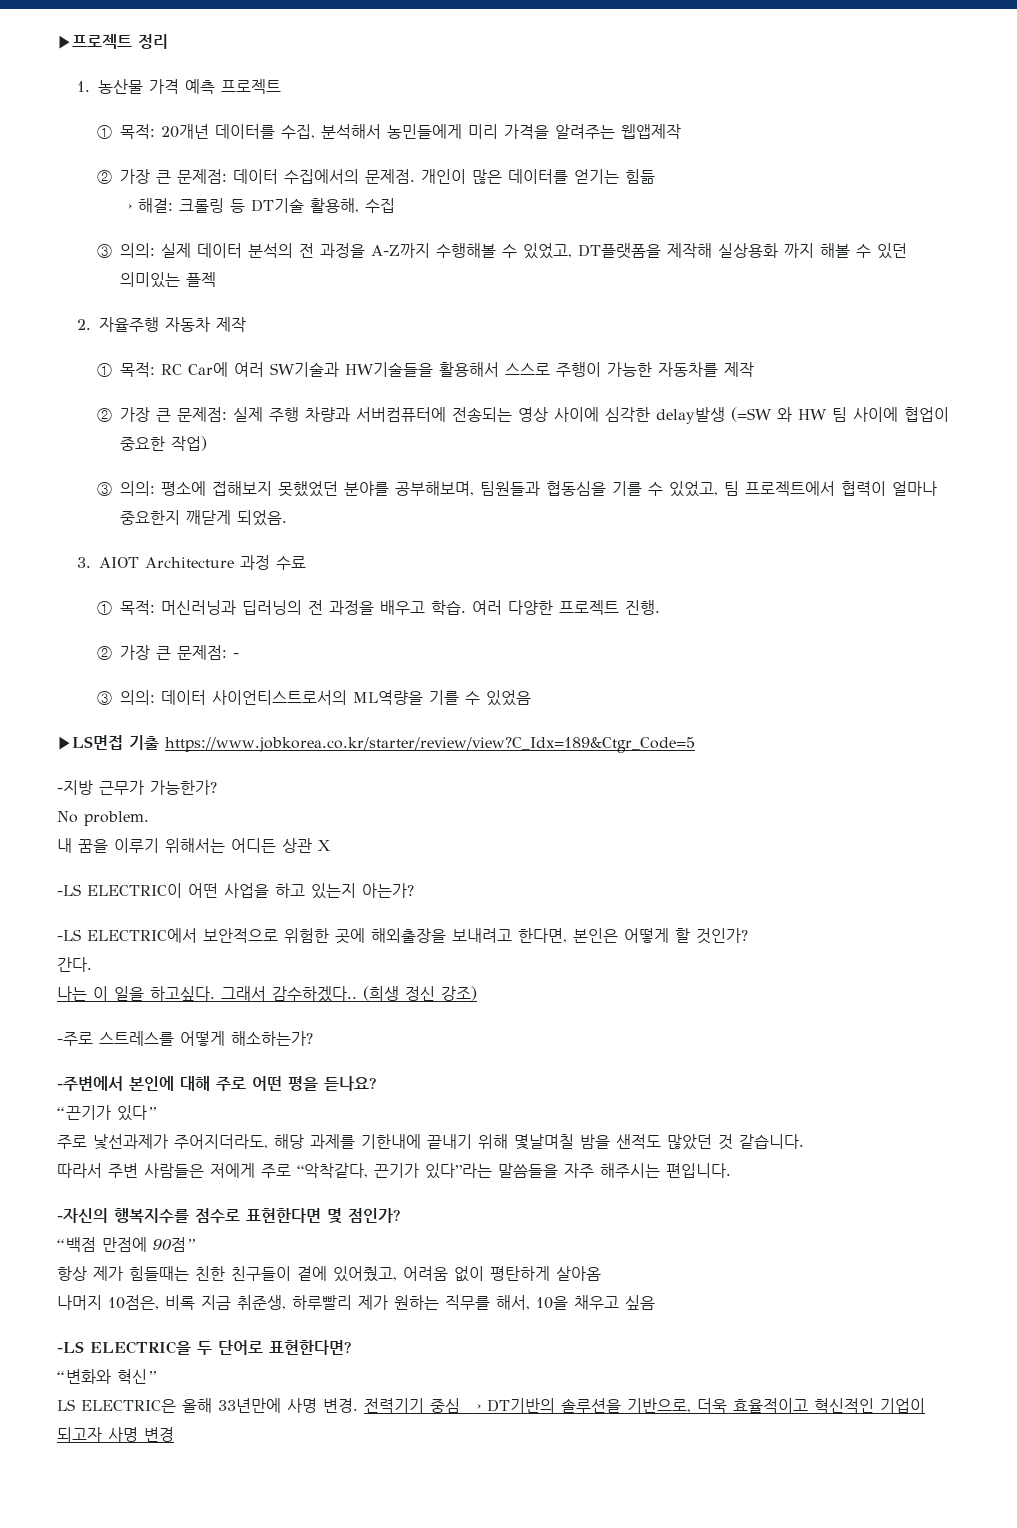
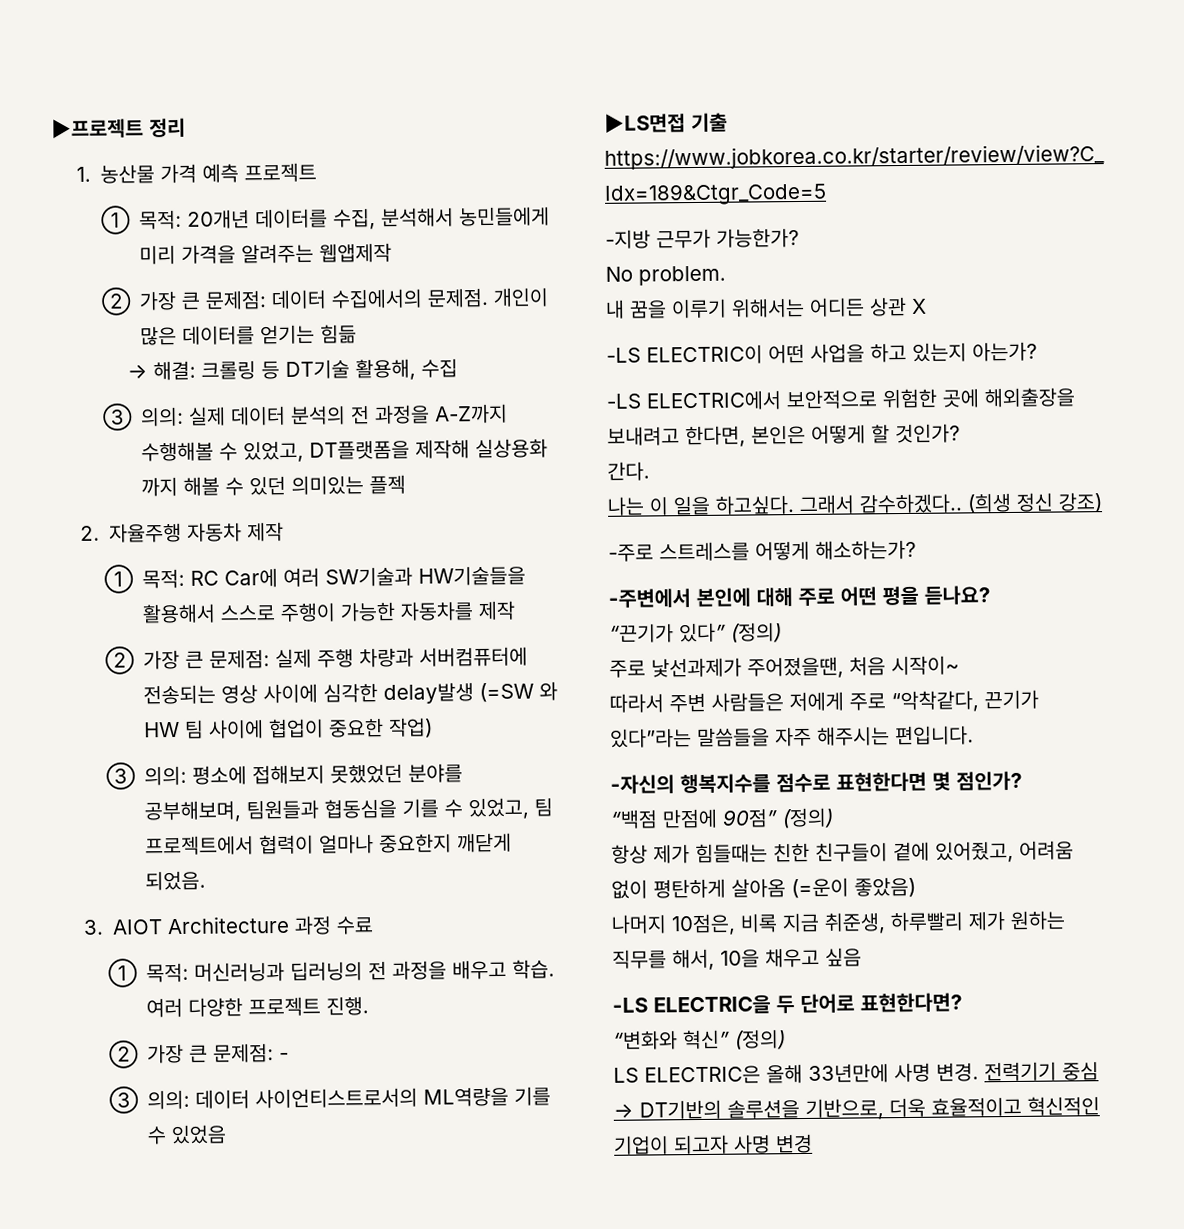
- “끈기가 있다”
+ “끈기가 있다” (정의)
- 주로 낯선과제가 주어지더라도, 해당 과제를 기한내에 끝내기 위해 몇날며칠 밤을 샌적도 많았던 것 같습니다.
+ 주로 낯선과제가 주어졌을땐, 처음 시작이~
- “백점 만점에 90점”
+ “백점 만점에 90점” (정의)
- 항상 제가 힘들때는 친한 친구들이 곁에 있어줬고, 어려움 없이 평탄하게 살아옴
+ 항상 제가 힘들때는 친한 친구들이 곁에 있어줬고, 어려움 없이 평탄하게 살아옴 (=운이 좋았음)
- “변화와 혁신”
+ “변화와 혁신” (정의)

